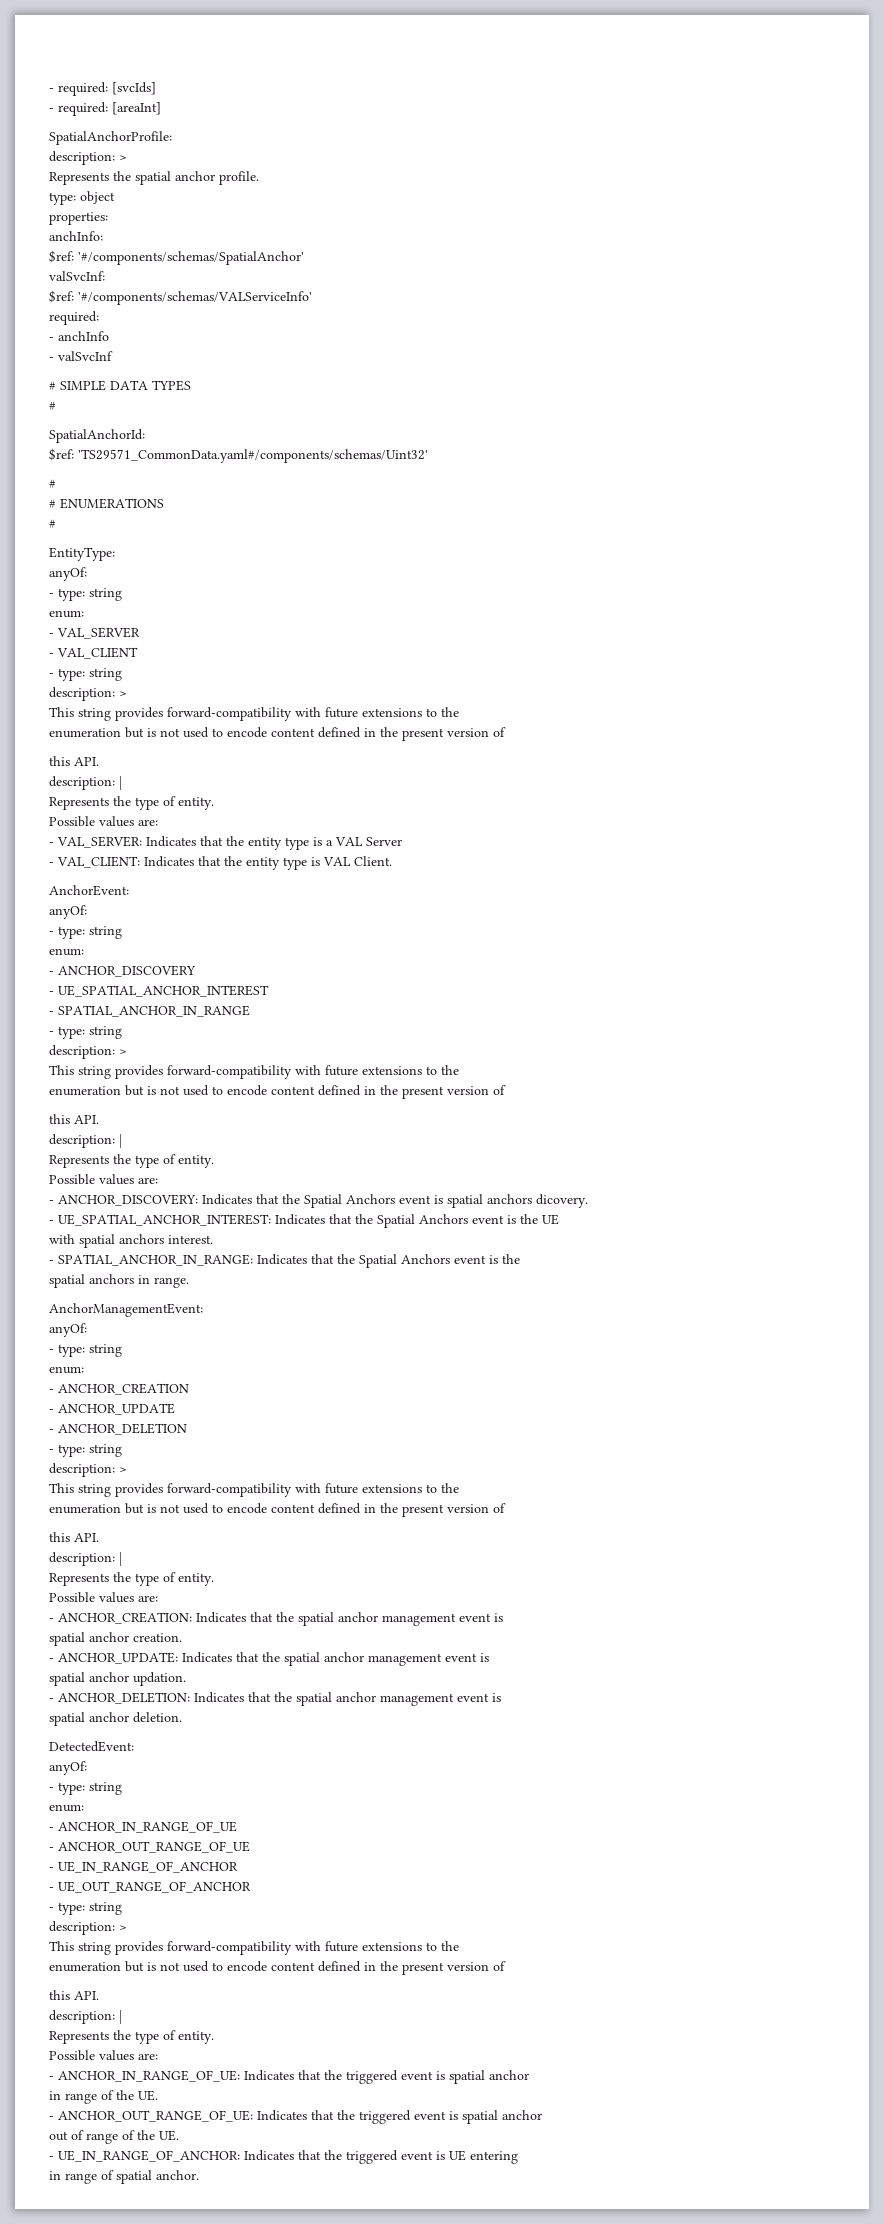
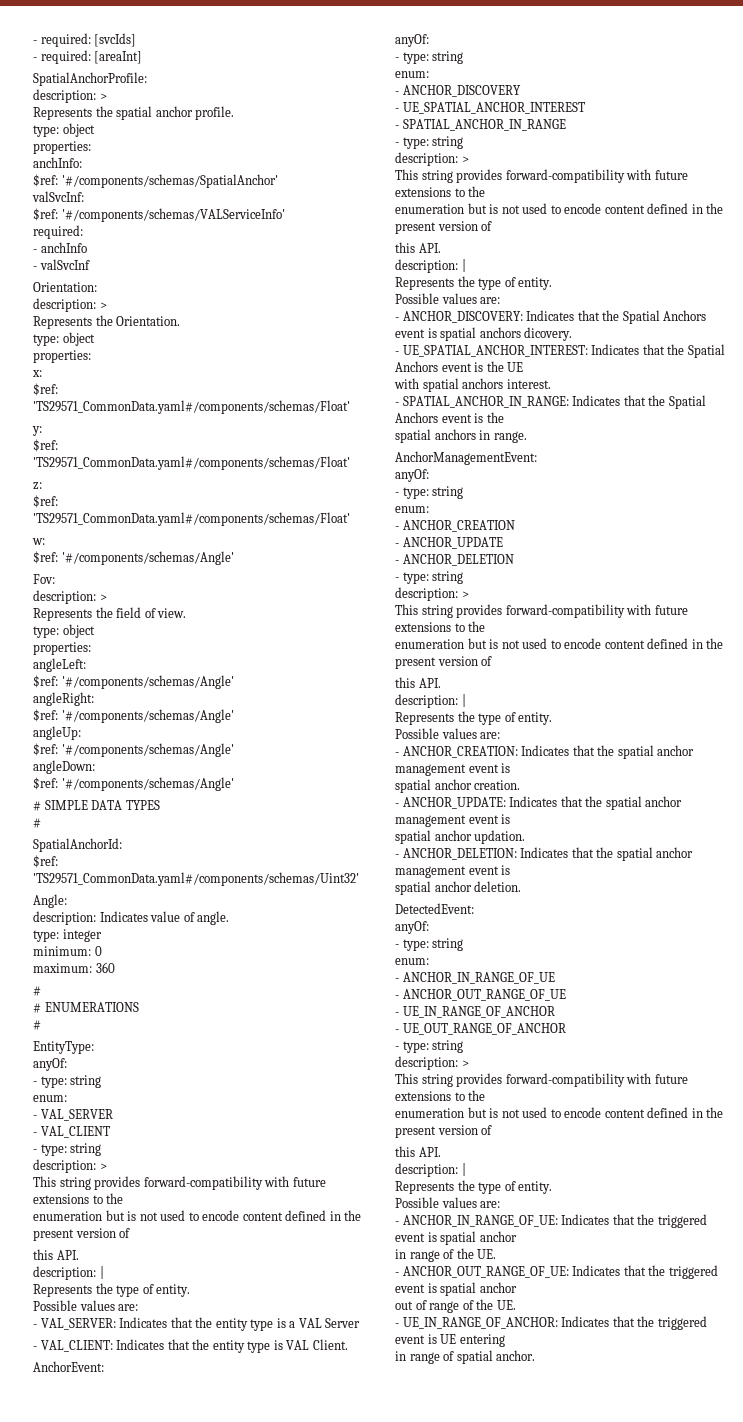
+ Orientation:
+ description: >
+ Represents the Orientation.
+ type: object
+ properties:
+ x:
+ $ref: 'TS29571_CommonData.yaml#/components/schemas/Float'
+ y:
+ $ref: 'TS29571_CommonData.yaml#/components/schemas/Float'
+ z:
+ $ref: 'TS29571_CommonData.yaml#/components/schemas/Float'
+ w:
+ $ref: '#/components/schemas/Angle'
+ Fov:
+ description: >
+ Represents the field of view.
+ type: object
+ properties:
+ angleLeft:
+ $ref: '#/components/schemas/Angle'
+ angleRight:
+ $ref: '#/components/schemas/Angle'
+ angleUp:
+ $ref: '#/components/schemas/Angle'
+ angleDown:
+ $ref: '#/components/schemas/Angle'
+ Angle:
+ description: Indicates value of angle.
+ type: integer
+ minimum: 0
+ maximum: 360

